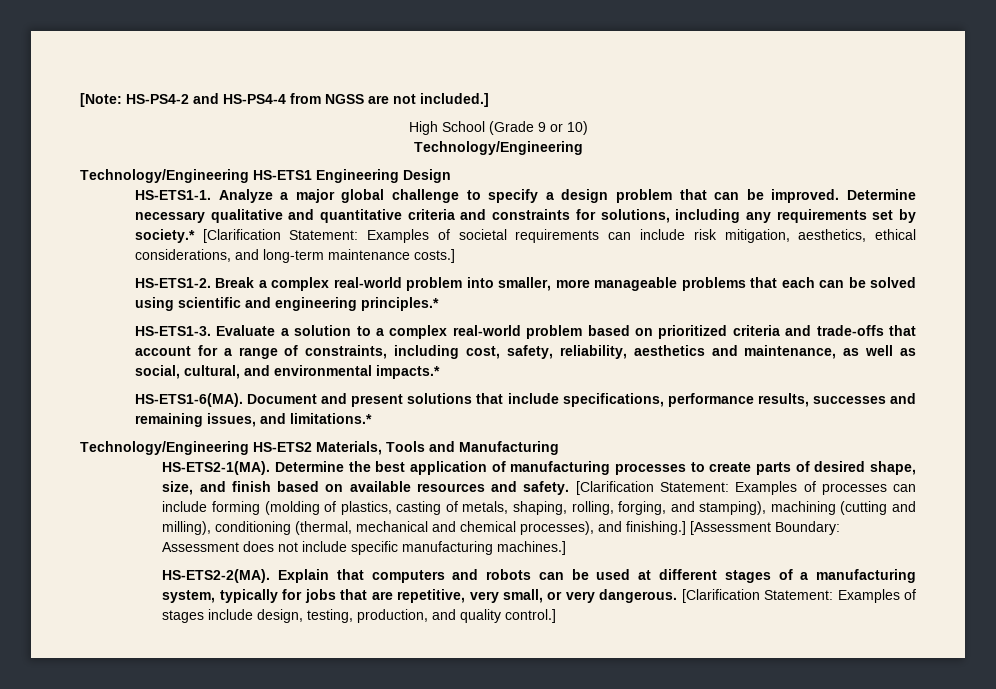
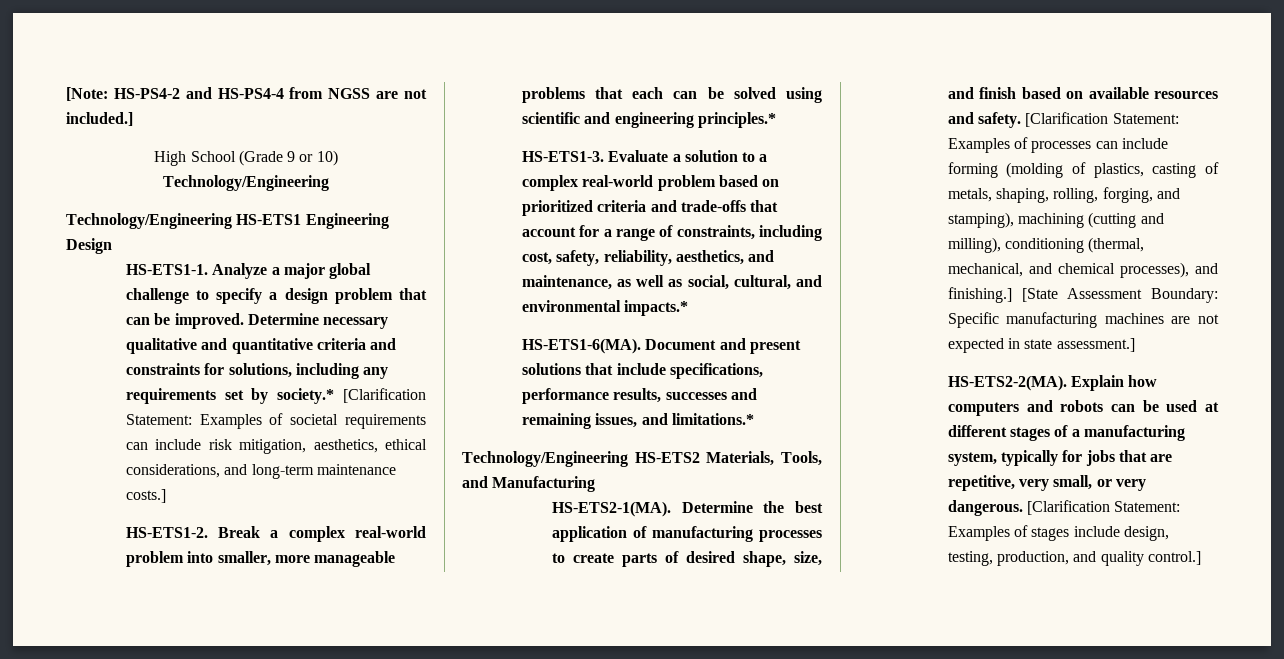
- Evaluate a solution to a complex real-world problem based on prioritized criteria and trade-offs that account for a range of constraints, including cost, safety, reliability, aesthetics and maintenance, as well as social, cultural, and environmental impacts.*
+ Evaluate a solution to a complex real-world problem based on prioritized criteria and trade-offs that account for a range of constraints, including cost, safety, reliability, aesthetics, and maintenance, as well as social, cultural, and environmental impacts.*
- Technology/Engineering HS-ETS2 Materials, Tools and Manufacturing
+ Technology/Engineering HS-ETS2 Materials, Tools, and Manufacturing
- [Clarification Statement: Examples of processes can include forming (molding of plastics, casting of metals, shaping, rolling, forging, and stamping), machining (cutting and milling), conditioning (thermal, mechanical and chemical processes), and finishing.]
+ [Clarification Statement: Examples of processes can include forming (molding of plastics, casting of metals, shaping, rolling, forging, and stamping), machining (cutting and milling), conditioning (thermal, mechanical, and chemical processes), and finishing.]
- [Assessment Boundary: Assessment does not include specific manufacturing machines.]
+ [State Assessment Boundary: Specific manufacturing machines are not expected in state assessment.]
- Explain that computers and robots can be used at different stages of a manufacturing system, typically for jobs that are repetitive, very small, or very dangerous.
+ Explain how computers and robots can be used at different stages of a manufacturing system, typically for jobs that are repetitive, very small, or very dangerous.

